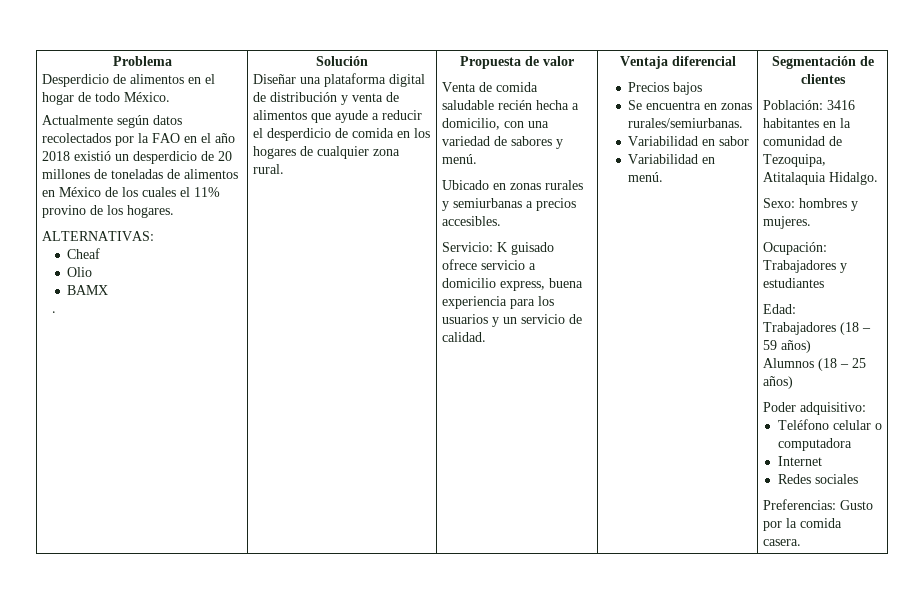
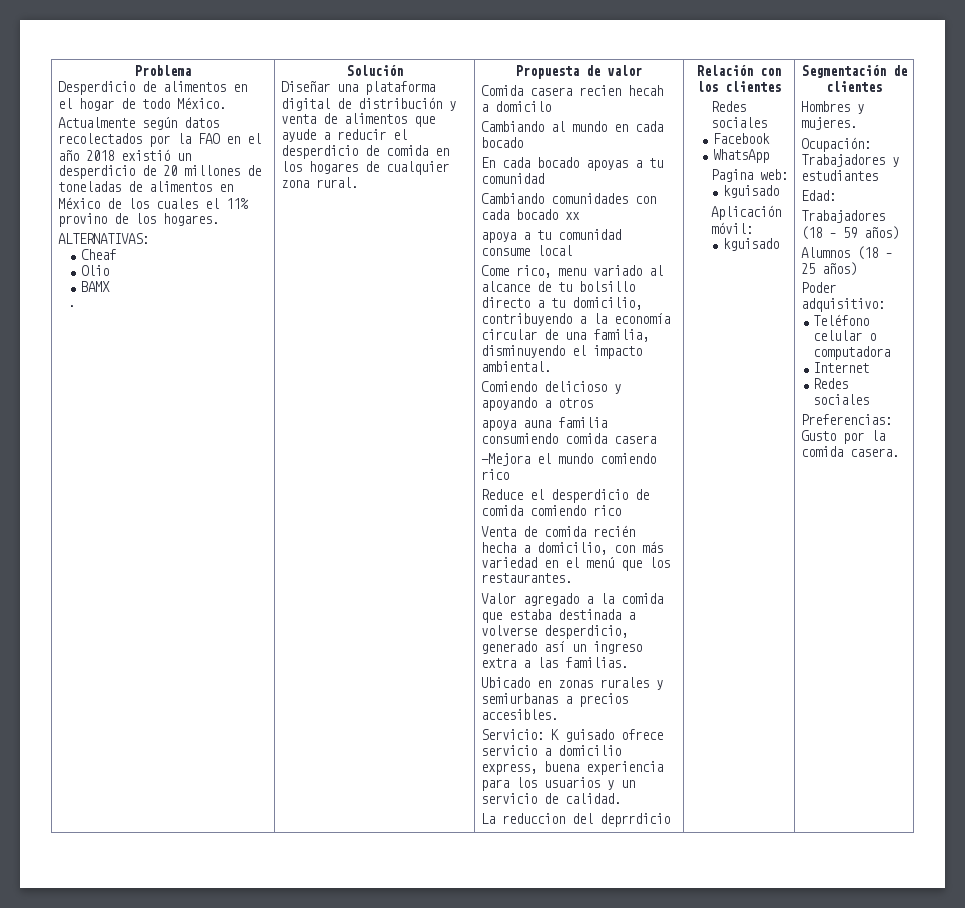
+ Comida casera recien hecah a domicilo
+ Cambiando al mundo en cada bocado
+ En cada bocado apoyas a tu comunidad
+ Cambiando comunidades con cada bocado xx
+ apoya a tu comunidad consume local
+ Come rico, menu variado al alcance de tu bolsillo directo a tu domicilio, contribuyendo a la economía circular de una familia, disminuyendo el impacto ambiental.
+ Comiendo delicioso y apoyando a otros
+ apoya auna familia consumiendo comida casera
+ -Mejora el mundo comiendo rico
+ Reduce el desperdicio de comida comiendo rico
- Venta de comida saludable recién hecha a domicilio, con una variedad de sabores y menú.
+ Venta de comida recién hecha a domicilio, con más variedad en el menú que los restaurantes.
+ Valor agregado a la comida que estaba destinada a volverse desperdicio, generado así un ingreso extra a las familias.
- Ventaja diferencial
- Precios bajos
- Se encuentra en zonas rurales/semiurbanas.
- Variabilidad en sabor
- Variabilidad en menú. | Segmentación de clientes
- Población: 3416 habitantes en la comunidad de Tezoquipa, Atitalaquia Hidalgo.
- Sexo: hombres y mujeres.
+ La reduccion del deprrdicio | Relación con los clientes
+ Redes sociales
+ Facebook
+ WhatsApp
+ Pagina web:
+ kguisado
+ Aplicación móvil:
+ kguisado | Segmentación de clientes
+ Hombres y mujeres.

